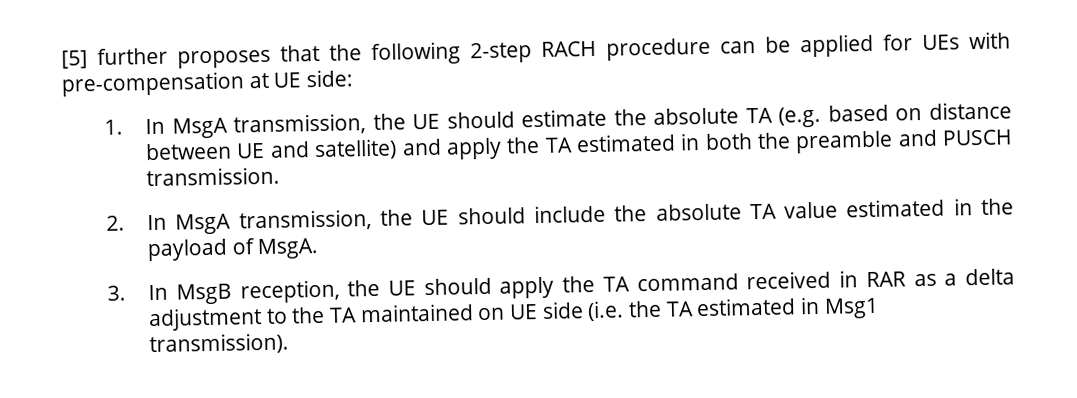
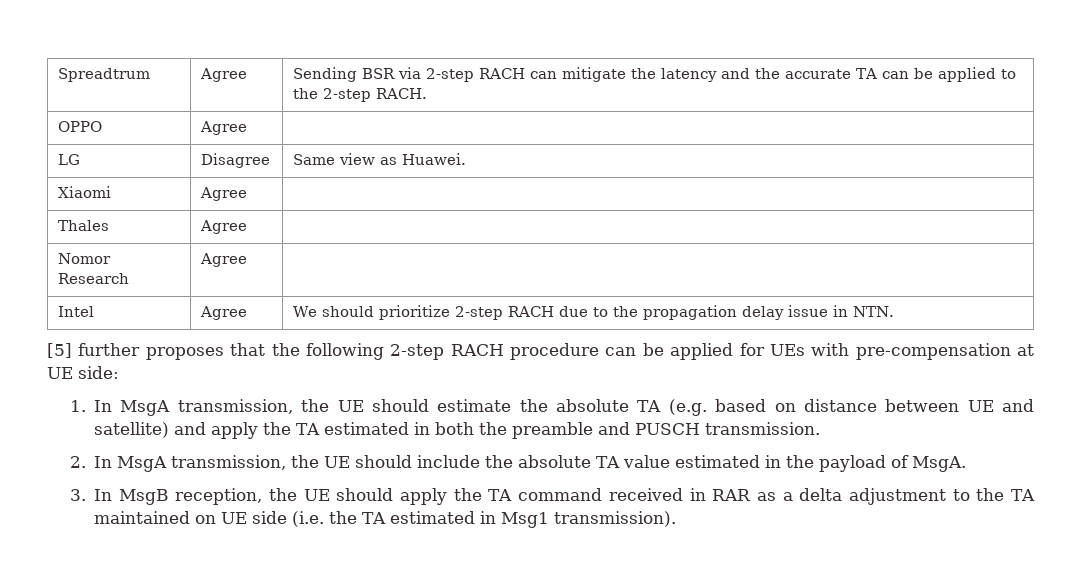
+ Spreadtrum | Agree | Sending BSR via 2-step RACH can mitigate the latency and the accurate TA can be applied to the 2-step RACH.
+ OPPO | Agree |
+ LG | Disagree | Same view as Huawei.
+ Xiaomi | Agree |
+ Thales | Agree |
+ Nomor Research | Agree |
+ Intel | Agree | We should prioritize 2-step RACH due to the propagation delay issue in NTN.

